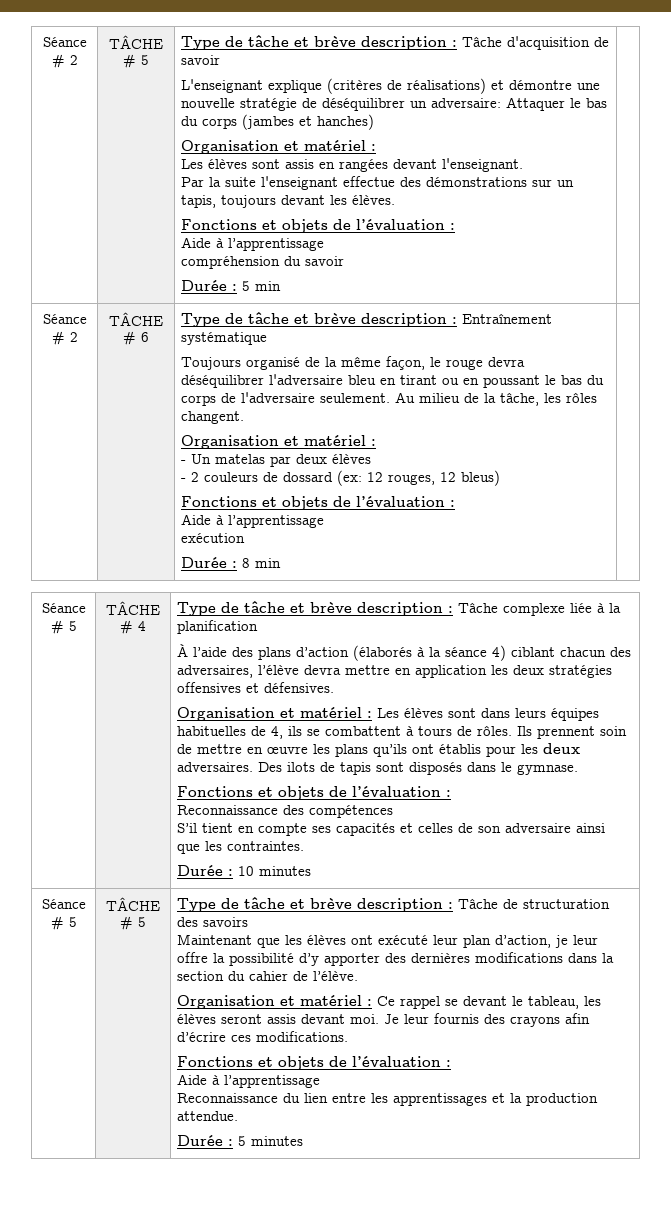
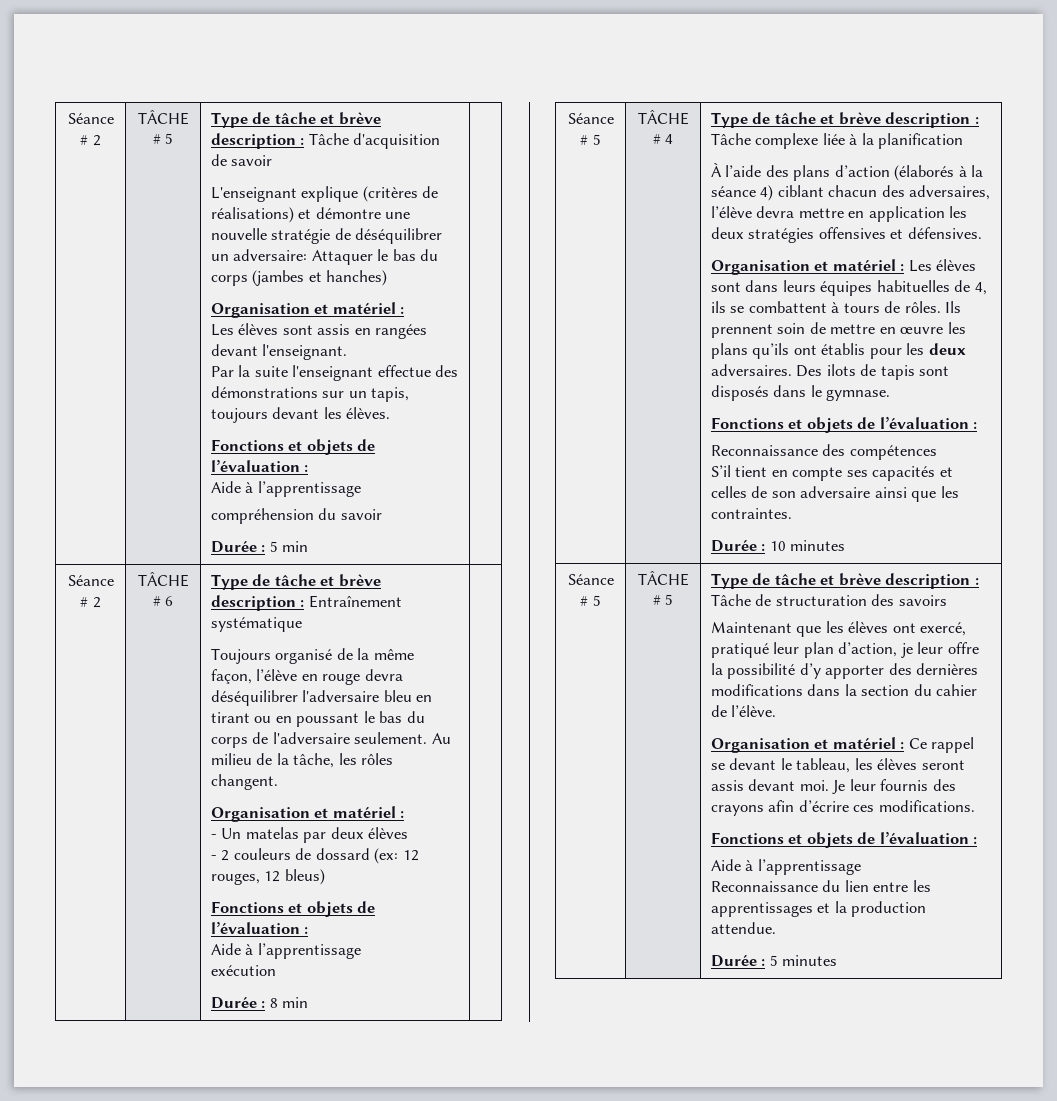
- Toujours organisé de la même façon, le rouge devra déséquilibrer l'adversaire bleu en tirant ou en poussant le bas du corps de l'adversaire seulement.
+ Toujours organisé de la même façon, l’élève en rouge devra déséquilibrer l'adversaire bleu en tirant ou en poussant le bas du corps de l'adversaire seulement.
- Maintenant que les élèves ont exécuté leur plan d’action, je leur offre la possibilité d’y apporter des dernières modifications dans la section du cahier de l’élève.
+ Maintenant que les élèves ont exercé, pratiqué leur plan d’action, je leur offre la possibilité d’y apporter des dernières modifications dans la section du cahier de l’élève.

